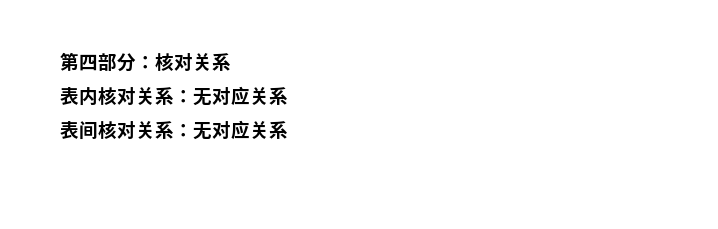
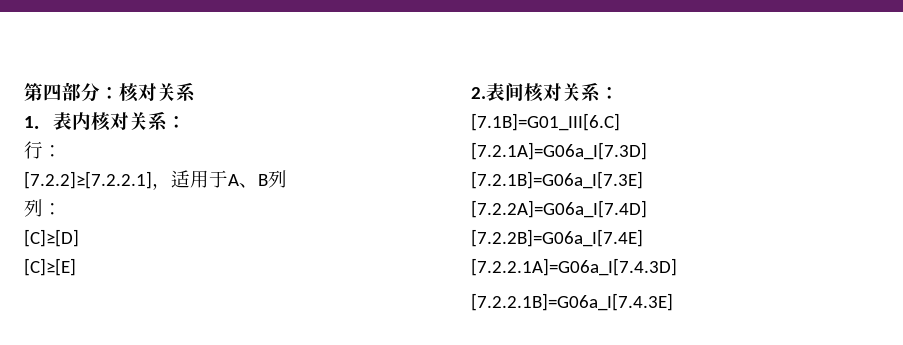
- 表内核对关系：无对应关系
- 表间核对关系：无对应关系
+ 1．表内核对关系：
+ 行：
+ [7.2.2]≥[7.2.2.1]，适用于A、B列
+ 列：
+ [C]≥[D]
+ [C]≥[E]
+ 2.表间核对关系：
+ [7.1B]=G01_III[6.C]
+ [7.2.1A]=G06a_I[7.3D]
+ [7.2.1B]=G06a_I[7.3E]
+ [7.2.2A]=G06a_I[7.4D]
+ [7.2.2B]=G06a_I[7.4E]
+ [7.2.2.1A]=G06a_I[7.4.3D]
+ [7.2.2.1B]=G06a_I[7.4.3E]

